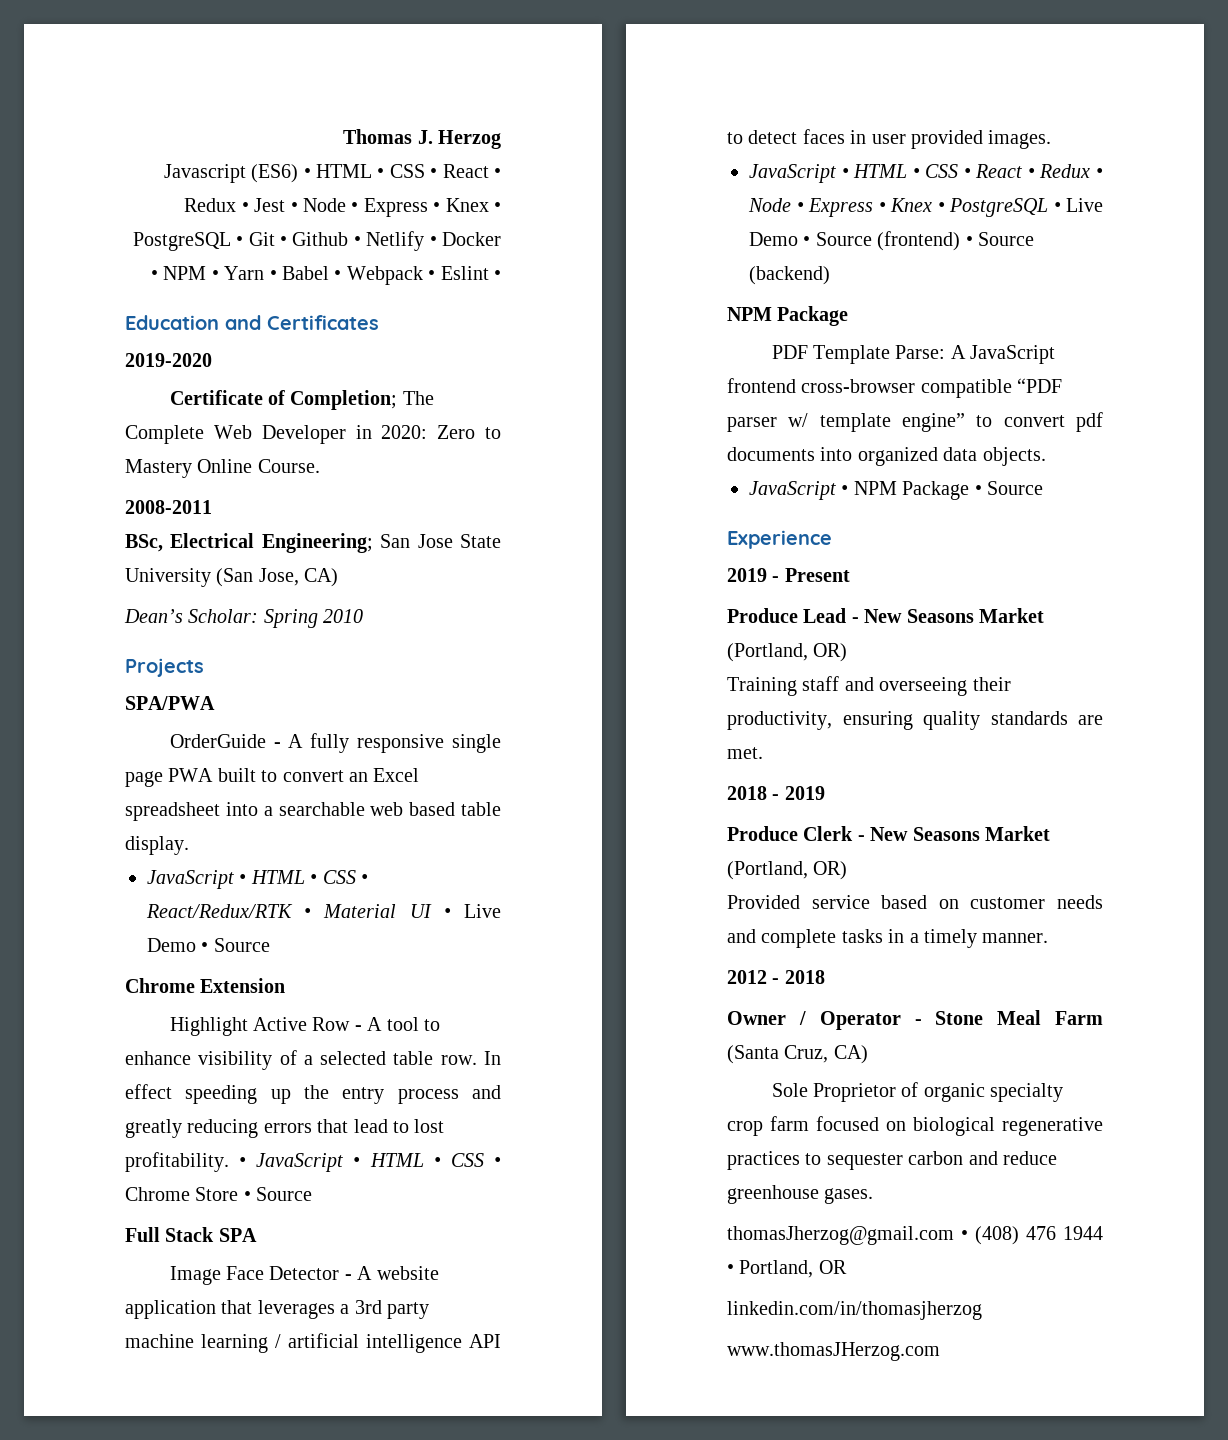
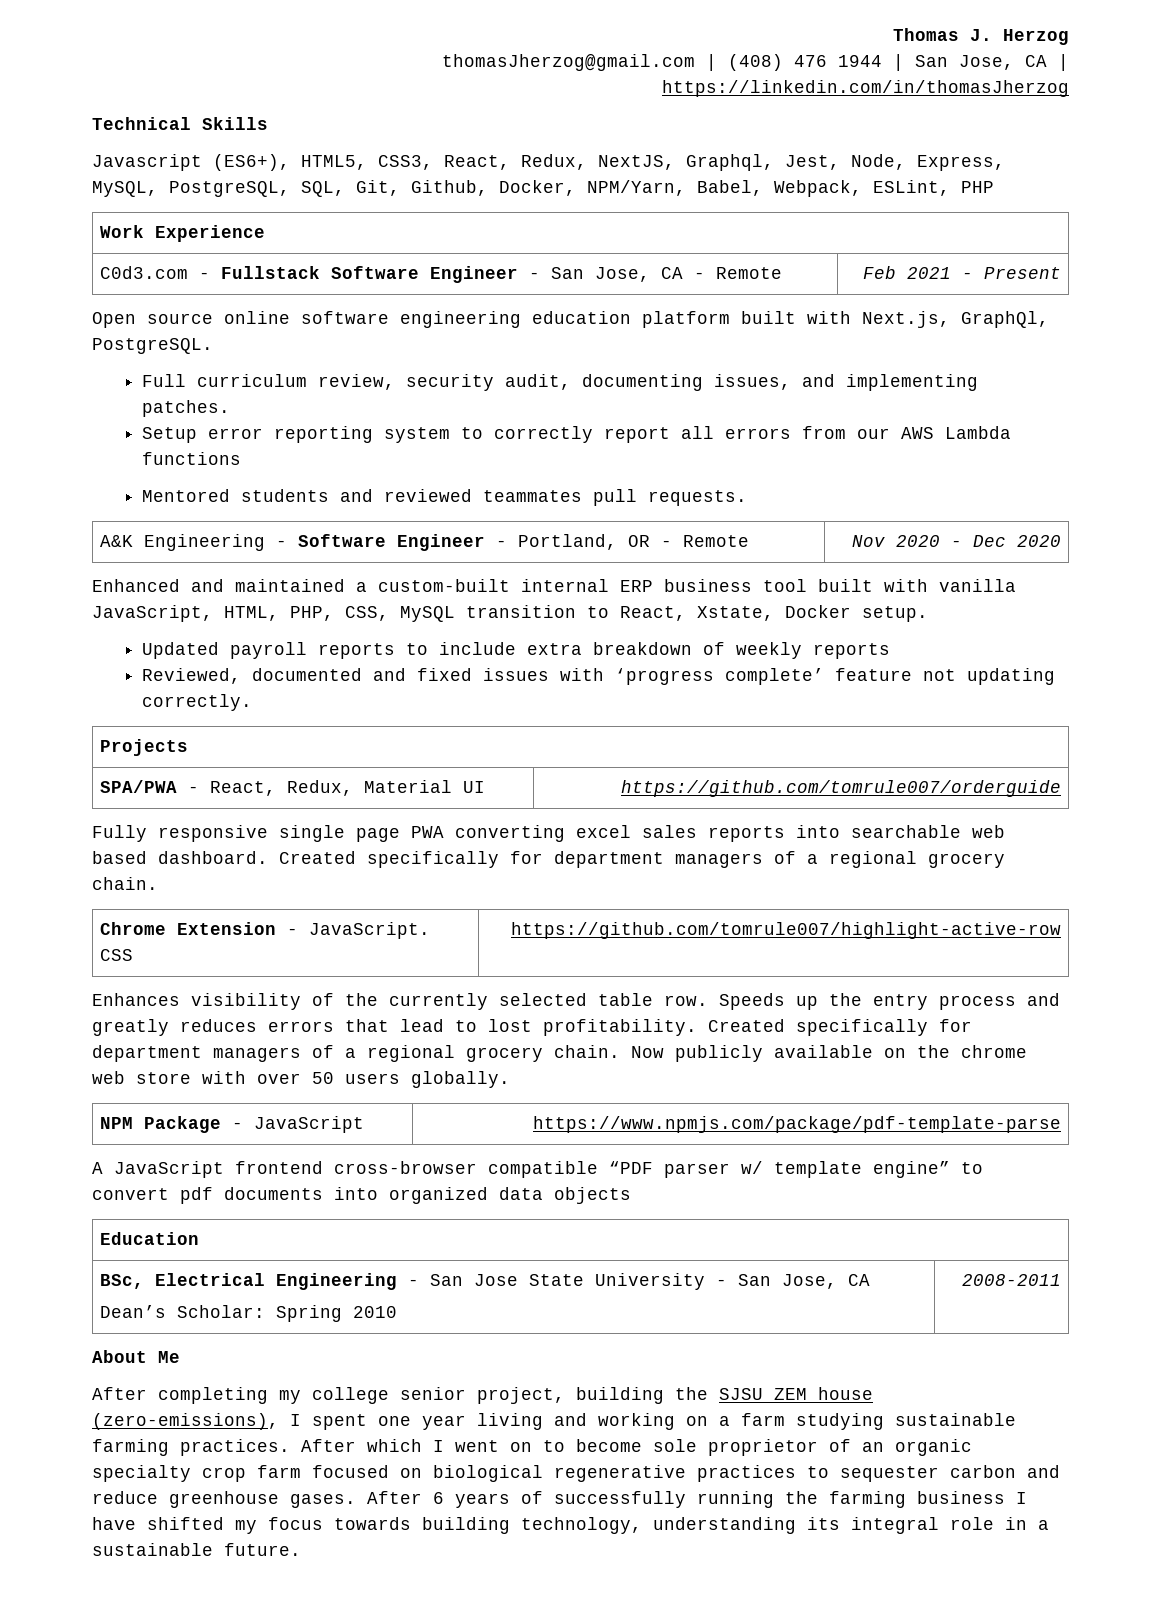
- Javascript (ES6) • HTML • CSS • React • Redux • Jest • Node • Express • Knex • PostgreSQL • Git • Github • Netlify • Docker • NPM • Yarn • Babel • Webpack • Eslint •
- Education and Certificates
- 2019-2020
- Certificate of Completion; The Complete Web Developer in 2020: Zero to Mastery Online Course.
- 2008-2011
- BSc, Electrical Engineering; San Jose State University (San Jose, CA)
- Dean’s Scholar: Spring 2010
+ thomasJherzog@gmail.com | (408) 476 1944 | San Jose, CA | https://linkedin.com/in/thomasJherzog
+ Technical Skills
+ Javascript (ES6+), HTML5, CSS3, React, Redux, NextJS, Graphql, Jest, Node, Express, MySQL, PostgreSQL, SQL, Git, Github, Docker, NPM/Yarn, Babel, Webpack, ESLint, PHP
+ Work Experience
+ C0d3.com - Fullstack Software Engineer - San Jose, CA - Remote | Feb 2021 - Present
+ Open source online software engineering education platform built with Next.js, GraphQl, PostgreSQL.
+ Full curriculum review, security audit, documenting issues, and implementing patches.
+ Setup error reporting system to correctly report all errors from our AWS Lambda functions
+ Mentored students and reviewed teammates pull requests.
+ A&K Engineering - Software Engineer - Portland, OR - Remote | Nov 2020 - Dec 2020
+ Enhanced and maintained a custom-built internal ERP business tool built with vanilla JavaScript, HTML, PHP, CSS, MySQL transition to React, Xstate, Docker setup.
+ Updated payroll reports to include extra breakdown of weekly reports
+ Reviewed, documented and fixed issues with ‘progress complete’ feature not updating correctly.
  Projects
- SPA/PWA
- OrderGuide - A fully responsive single page PWA built to convert an Excel spreadsheet into a searchable web based table display.
- JavaScript • HTML • CSS • React/Redux/RTK • Material UI • Live Demo • Source
- Chrome Extension
- Highlight Active Row - A tool to enhance visibility of a selected table row. In effect speeding up the entry process and greatly reducing errors that lead to lost profitability.
+ SPA/PWA - React, Redux, Material UI | https://github.com/tomrule007/orderguide
+ Fully responsive single page PWA converting excel sales reports into searchable web based dashboard. Created specifically for department managers of a regional grocery chain.
+ Chrome Extension - JavaScript. CSS | https://github.com/tomrule007/highlight-active-row
+ Enhances visibility of the currently selected table row. Speeds up the entry process and greatly reduces errors that lead to lost profitability.
- • JavaScript • HTML • CSS • Chrome Store • Source
- Full Stack SPA
- Image Face Detector - A website application that leverages a 3rd party machine learning / artificial intelligence API to detect faces in user provided images.
- JavaScript • HTML • CSS • React • Redux • Node • Express • Knex • PostgreSQL • Live Demo • Source (frontend) • Source (backend)
- NPM Package
- PDF Template Parse: A JavaScript frontend cross-browser compatible “PDF parser w/ template engine” to convert pdf documents into organized data objects.
- JavaScript • NPM Package • Source
- Experience
- 2019 - Present
- Produce Lead - New Seasons Market (Portland, OR)
- Training staff and overseeing their productivity, ensuring quality standards are met.
- 2018 - 2019
- Produce Clerk - New Seasons Market (Portland, OR)
- Provided service based on customer needs and complete tasks in a timely manner.
- 2012 - 2018
- Owner / Operator - Stone Meal Farm (Santa Cruz, CA)
- Sole Proprietor of organic specialty crop farm focused on biological regenerative practices to sequester carbon and reduce greenhouse gases.
- thomasJherzog@gmail.com • (408) 476 1944 • Portland, OR
- linkedin.com/in/thomasjherzog
- www.thomasJHerzog.com
+ Created specifically for department managers of a regional grocery chain. Now publicly available on the chrome web store with over 50 users globally.
+ NPM Package - JavaScript | https://www.npmjs.com/package/pdf-template-parse
+ A JavaScript frontend cross-browser compatible “PDF parser w/ template engine” to convert pdf documents into organized data objects
+ Education
+ BSc, Electrical Engineering - San Jose State University - San Jose, CA
+ Dean’s Scholar: Spring 2010 | 2008-2011
+ About Me
+ After completing my college senior project, building the SJSU ZEM house (zero-emissions), I spent one year living and working on a farm studying sustainable farming practices. After which I went on to become sole proprietor of an organic specialty crop farm focused on biological regenerative practices to sequester carbon and reduce greenhouse gases. After 6 years of successfully running the farming business I have shifted my focus towards building technology, understanding its integral role in a sustainable future.

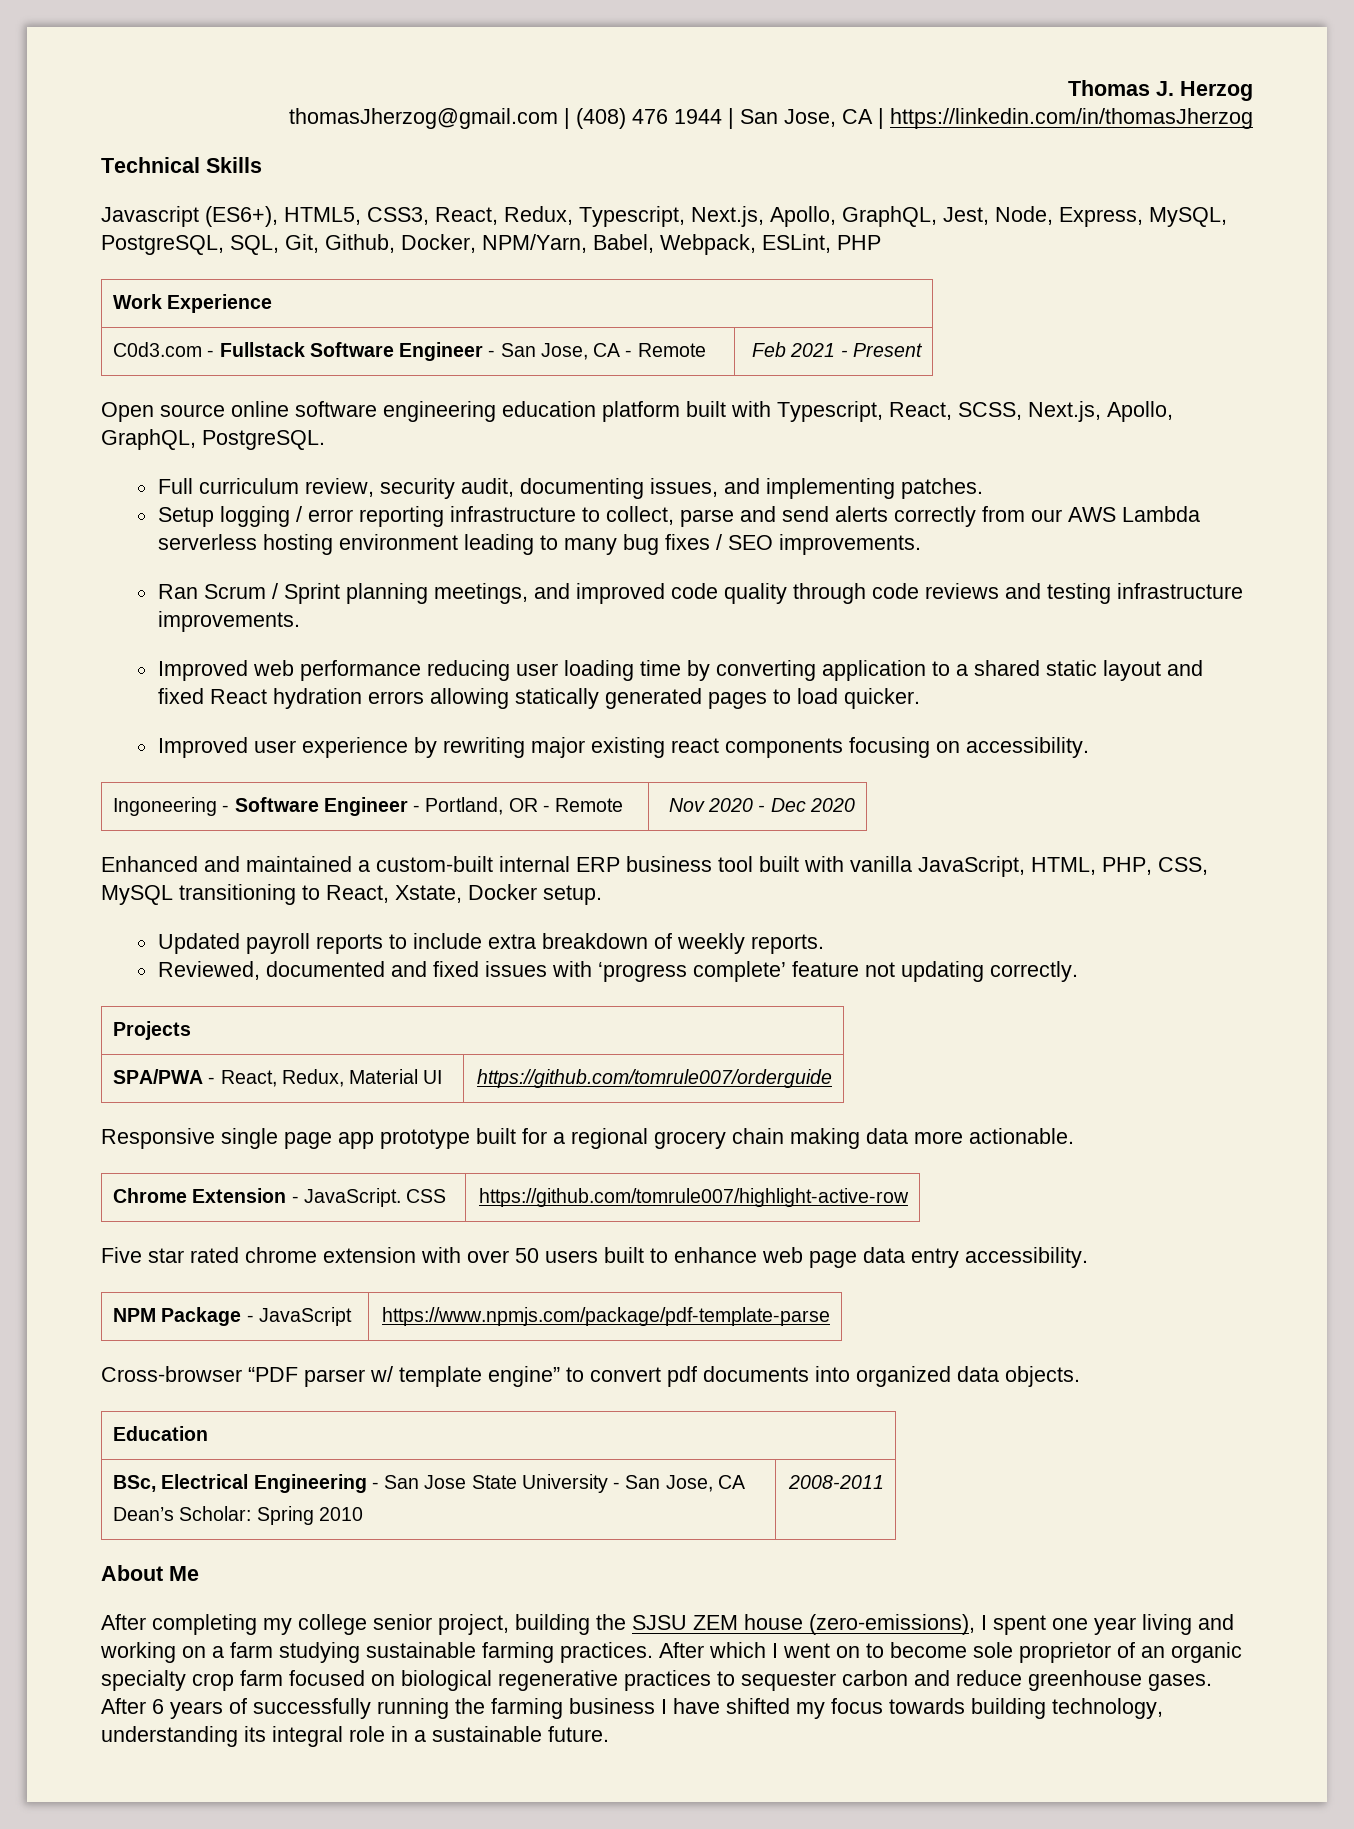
- Javascript (ES6+), HTML5, CSS3, React, Redux, NextJS, Graphql, Jest, Node, Express, MySQL, PostgreSQL, SQL, Git, Github, Docker, NPM/Yarn, Babel, Webpack, ESLint, PHP
+ Javascript (ES6+), HTML5, CSS3, React, Redux, Typescript, Next.js, Apollo, GraphQL, Jest, Node, Express, MySQL, PostgreSQL, SQL, Git, Github, Docker, NPM/Yarn, Babel, Webpack, ESLint, PHP
- Open source online software engineering education platform built with Next.js, GraphQl, PostgreSQL.
+ Open source online software engineering education platform built with Typescript, React, SCSS, Next.js, Apollo, GraphQL, PostgreSQL.
- Setup error reporting system to correctly report all errors from our AWS Lambda functions
- Mentored students and reviewed teammates pull requests.
- A&K Engineering - Software Engineer - Portland, OR - Remote | Nov 2020 - Dec 2020
+ Setup logging / error reporting infrastructure to collect, parse and send alerts correctly from our AWS Lambda serverless hosting environment leading to many bug fixes / SEO improvements.
+ Ran Scrum / Sprint planning meetings, and improved code quality through code reviews and testing infrastructure improvements.
+ Improved web performance reducing user loading time by converting application to a shared static layout and fixed React hydration errors allowing statically generated pages to load quicker.
+ Improved user experience by rewriting major existing react components focusing on accessibility.
+ Ingoneering - Software Engineer - Portland, OR - Remote | Nov 2020 - Dec 2020
- Enhanced and maintained a custom-built internal ERP business tool built with vanilla JavaScript, HTML, PHP, CSS, MySQL transition to React, Xstate, Docker setup.
+ Enhanced and maintained a custom-built internal ERP business tool built with vanilla JavaScript, HTML, PHP, CSS, MySQL transitioning to React, Xstate, Docker setup.
- Updated payroll reports to include extra breakdown of weekly reports
+ Updated payroll reports to include extra breakdown of weekly reports.
- Fully responsive single page PWA converting excel sales reports into searchable web based dashboard. Created specifically for department managers of a regional grocery chain.
+ Responsive single page app prototype built for a regional grocery chain making data more actionable.
- Enhances visibility of the currently selected table row. Speeds up the entry process and greatly reduces errors that lead to lost profitability. Created specifically for department managers of a regional grocery chain. Now publicly available on the chrome web store with over 50 users globally.
+ Five star rated chrome extension with over 50 users built to enhance web page data entry accessibility.
- A JavaScript frontend cross-browser compatible “PDF parser w/ template engine” to convert pdf documents into organized data objects
+ Cross-browser “PDF parser w/ template engine” to convert pdf documents into organized data objects.

